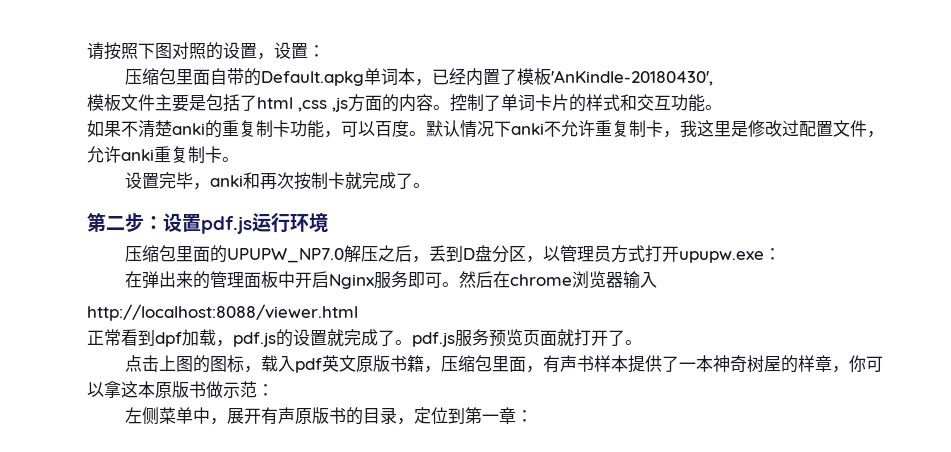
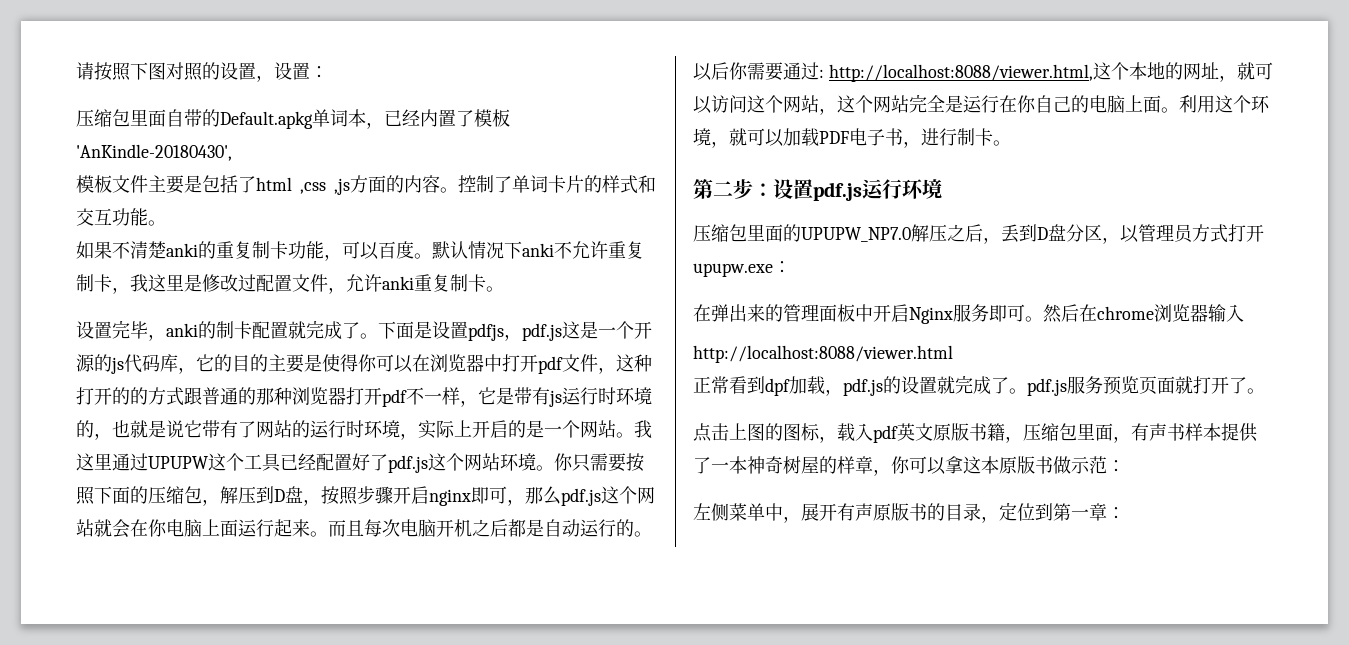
- 设置完毕，anki和再次按制卡就完成了。
+ 设置完毕，anki的制卡配置就完成了。下面是设置pdfjs，pdf.js这是一个开源的js代码库，它的目的主要是使得你可以在浏览器中打开pdf文件，这种打开的的方式跟普通的那种浏览器打开pdf不一样，它是带有js运行时环境的，也就是说它带有了网站的运行时环境，实际上开启的是一个网站。我这里通过UPUPW这个工具已经配置好了pdf.js这个网站环境。你只需要按照下面的压缩包，解压到D盘，按照步骤开启nginx即可，那么pdf.js这个网站就会在你电脑上面运行起来。而且每次电脑开机之后都是自动运行的。以后你需要通过: http://localhost:8088/viewer.html,这个本地的网址，就可以访问这个网站，这个网站完全是运行在你自己的电脑上面。利用这个环境，就可以加载PDF电子书，进行制卡。

